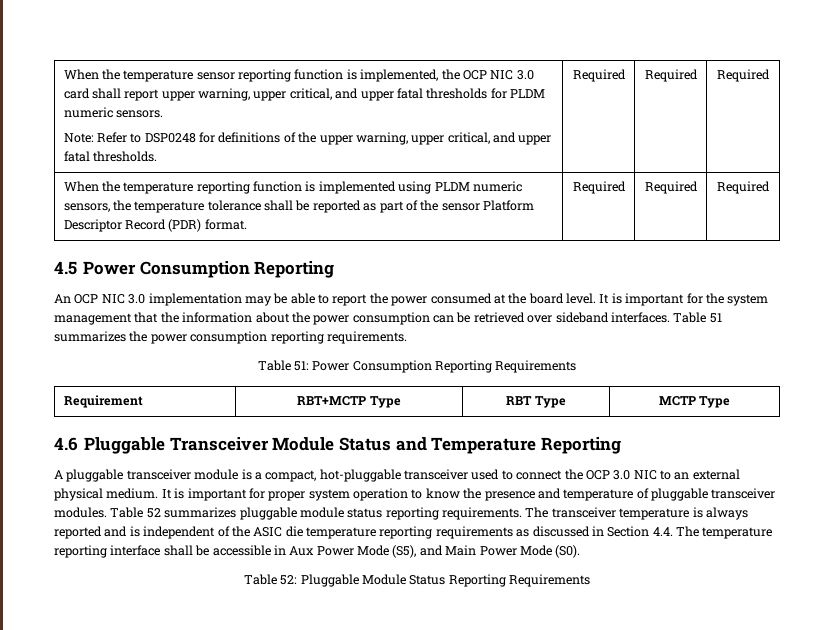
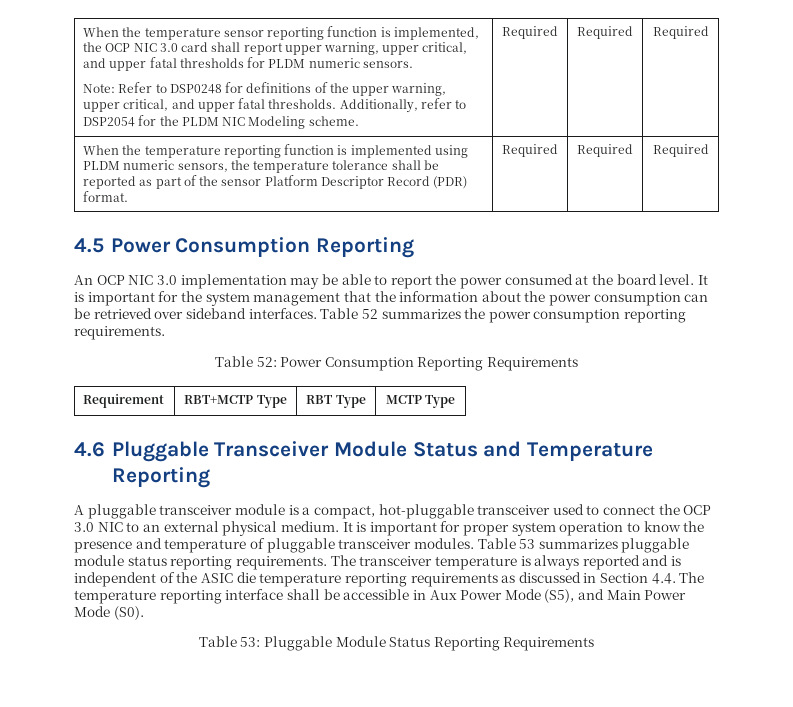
+ Additionally, refer to DSP2054 for the PLDM NIC Modeling scheme.
- Table 51 summarizes the power consumption reporting requirements.
+ Table 52 summarizes the power consumption reporting requirements.
- Table 51: Power Consumption Reporting Requirements
+ Table 52: Power Consumption Reporting Requirements
- Table 52 summarizes pluggable module status reporting requirements.
+ Table 53 summarizes pluggable module status reporting requirements.
- Table 52: Pluggable Module Status Reporting Requirements
+ Table 53: Pluggable Module Status Reporting Requirements

